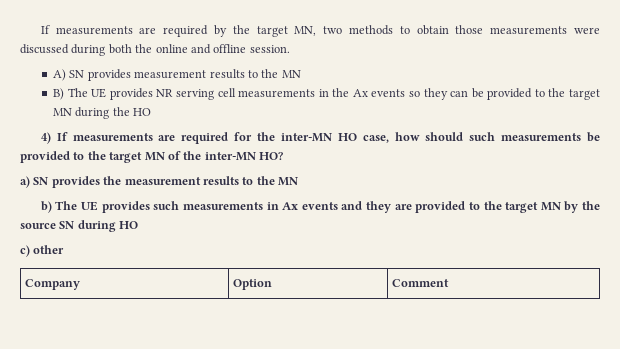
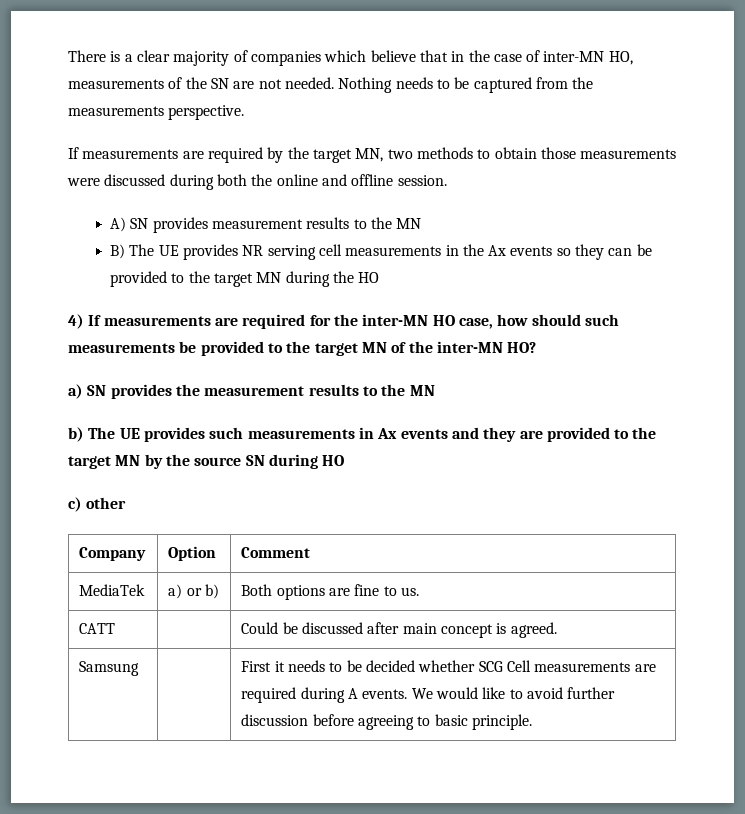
+ There is a clear majority of companies which believe that in the case of inter-MN HO, measurements of the SN are not needed. Nothing needs to be captured from the measurements perspective.
+ MediaTek | a) or b) | Both options are fine to us.
+ CATT | | Could be discussed after main concept is agreed.
+ Samsung | | First it needs to be decided whether SCG Cell measurements are required during A events. We would like to avoid further discussion before agreeing to basic principle.

